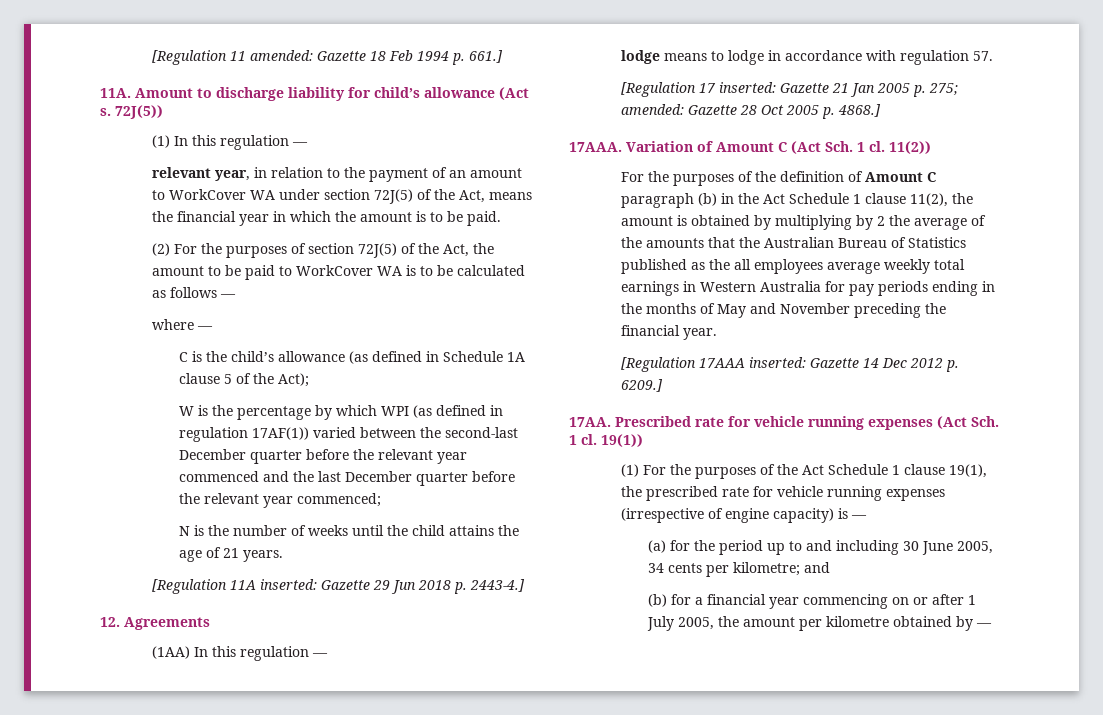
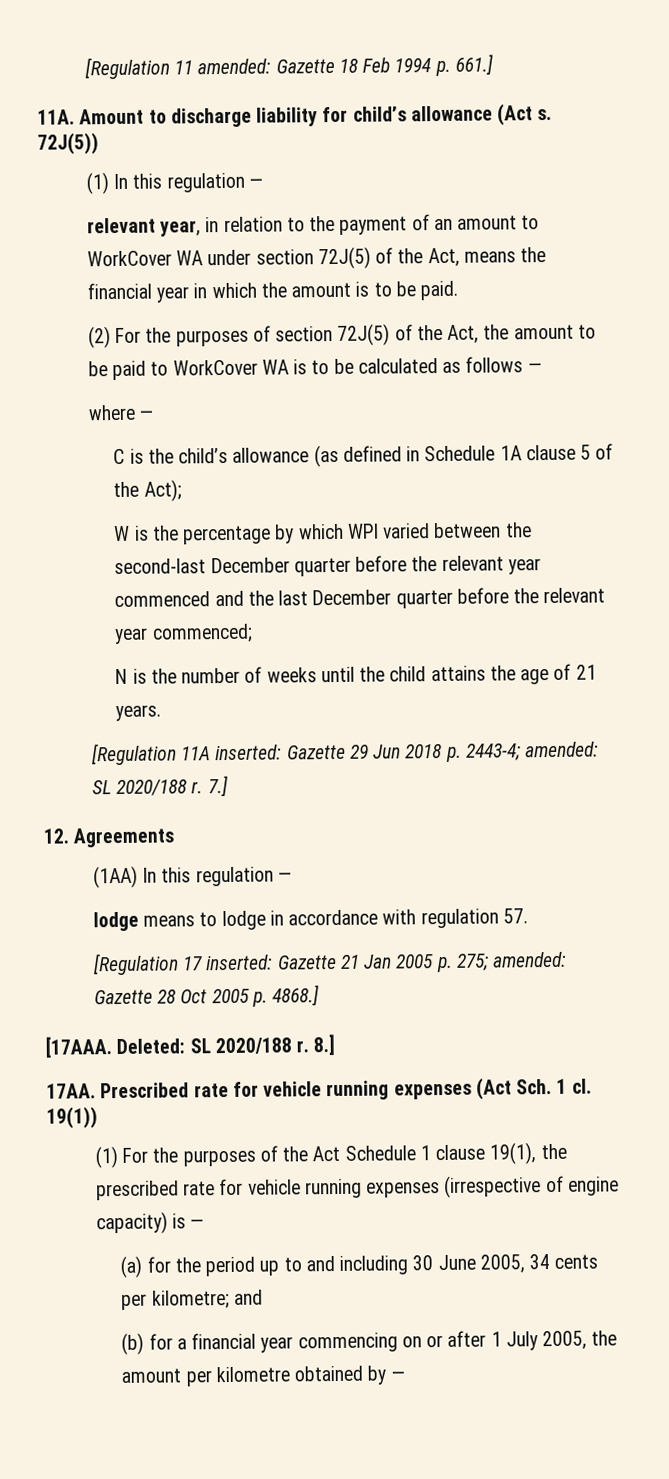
- W is the percentage by which WPI (as defined in regulation 17AF(1)) varied between the second-last December quarter before the relevant year commenced and the last December quarter before the relevant year commenced;
+ W is the percentage by which WPI varied between the second-last December quarter before the relevant year commenced and the last December quarter before the relevant year commenced;
- [Regulation 11A inserted: Gazette 29 Jun 2018 p. 2443-4.]
+ [Regulation 11A inserted: Gazette 29 Jun 2018 p. 2443-4; amended: SL 2020/188 r. 7.]
- 17AAA. Variation of Amount C (Act Sch. 1 cl. 11(2))
- For the purposes of the definition of Amount C paragraph (b) in the Act Schedule 1 clause 11(2), the amount is obtained by multiplying by 2 the average of the amounts that the Australian Bureau of Statistics published as the all employees average weekly total earnings in Western Australia for pay periods ending in the months of May and November preceding the financial year.
- [Regulation 17AAA inserted: Gazette 14 Dec 2012 p. 6209.]
+ [17AAA. Deleted: SL 2020/188 r. 8.]

